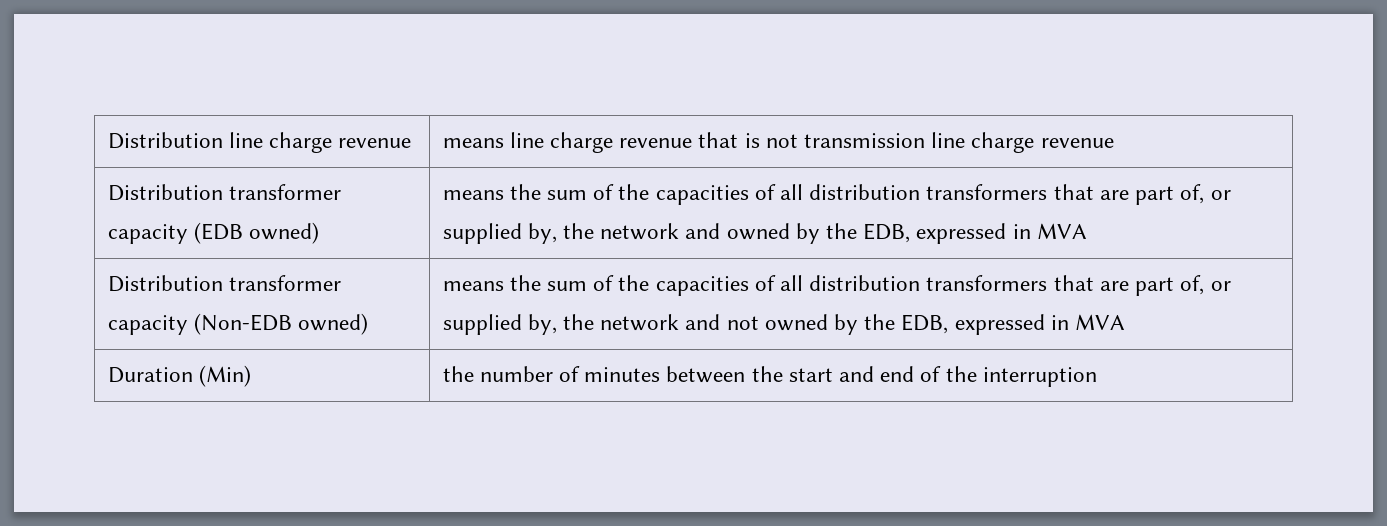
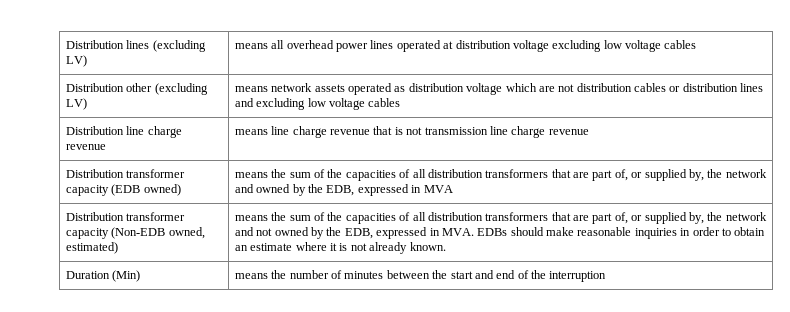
+ Distribution lines (excluding LV) | means all overhead power lines operated at distribution voltage excluding low voltage cables
+ Distribution other (excluding LV) | means network assets operated as distribution voltage which are not distribution cables or distribution lines and excluding low voltage cables
- Distribution transformer capacity (Non-EDB owned)
+ Distribution transformer capacity (Non-EDB owned, estimated)
- means the sum of the capacities of all distribution transformers that are part of, or supplied by, the network and not owned by the EDB, expressed in MVA
+ means the sum of the capacities of all distribution transformers that are part of, or supplied by, the network and not owned by the EDB, expressed in MVA. EDBs should make reasonable inquiries in order to obtain an estimate where it is not already known.
- Duration (Min) | the number of minutes between the start and end of the interruption
+ Duration (Min) | means the number of minutes between the start and end of the interruption

